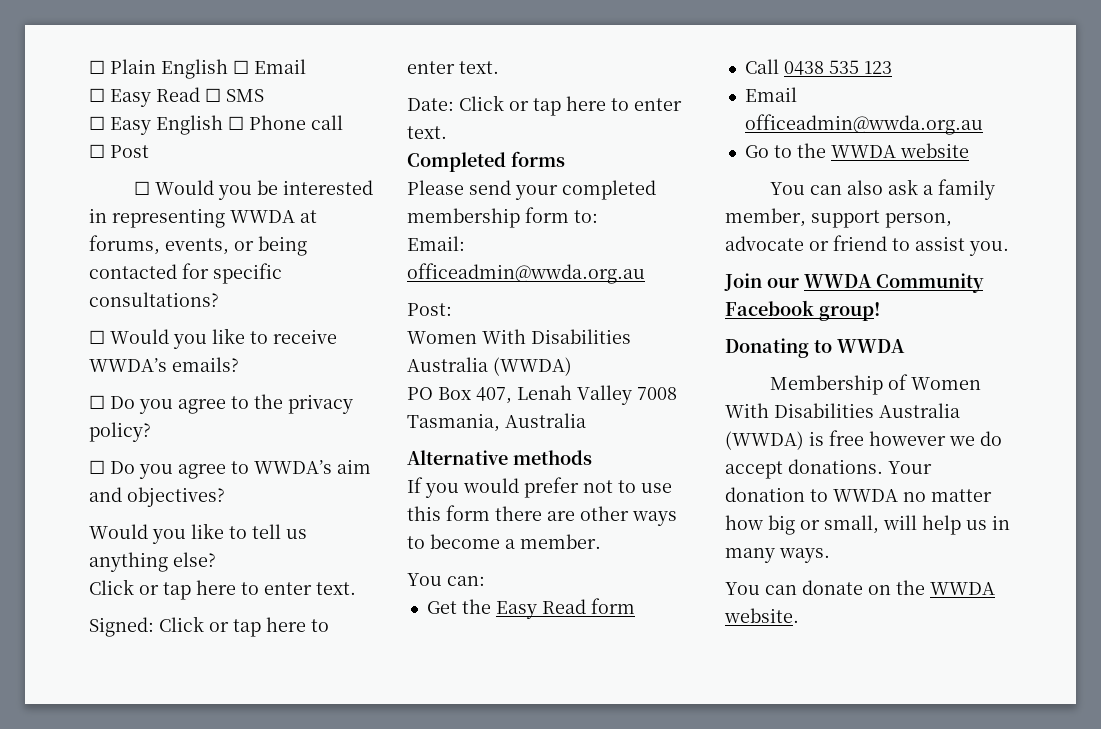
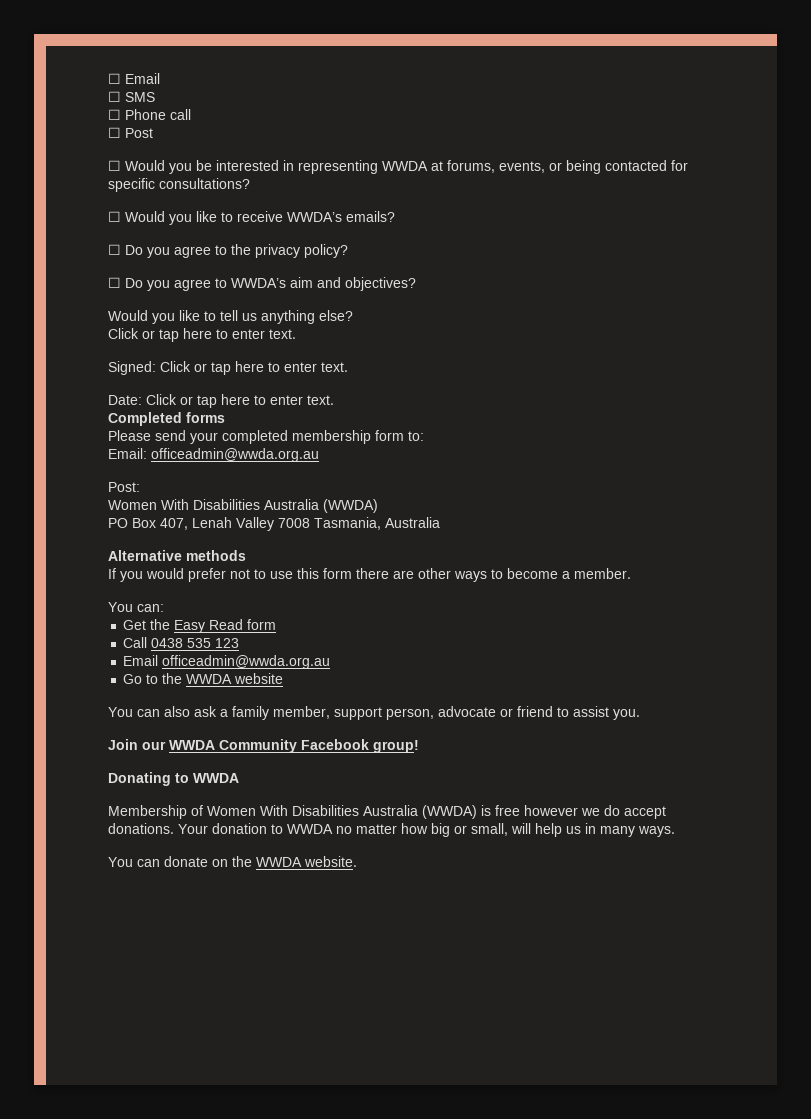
- ☐ Plain English ☐ Email
+ ☐ Email
- ☐ Easy Read ☐ SMS
+ ☐ SMS
- ☐ Easy English ☐ Phone call
+ ☐ Phone call

